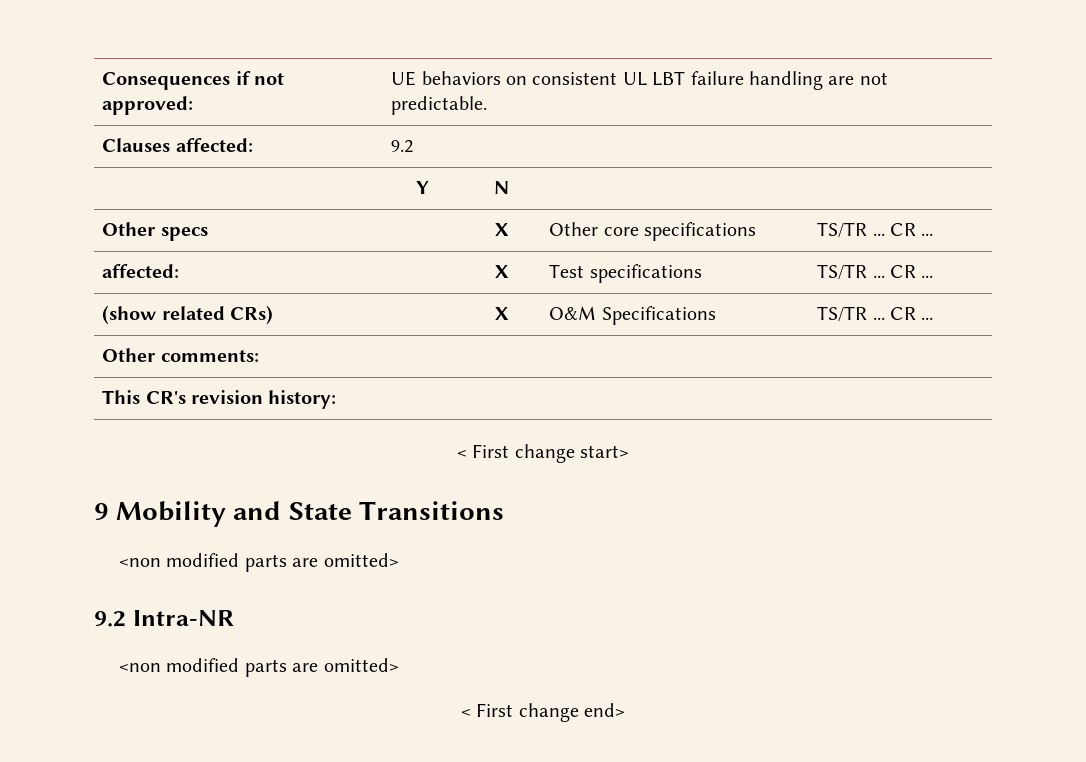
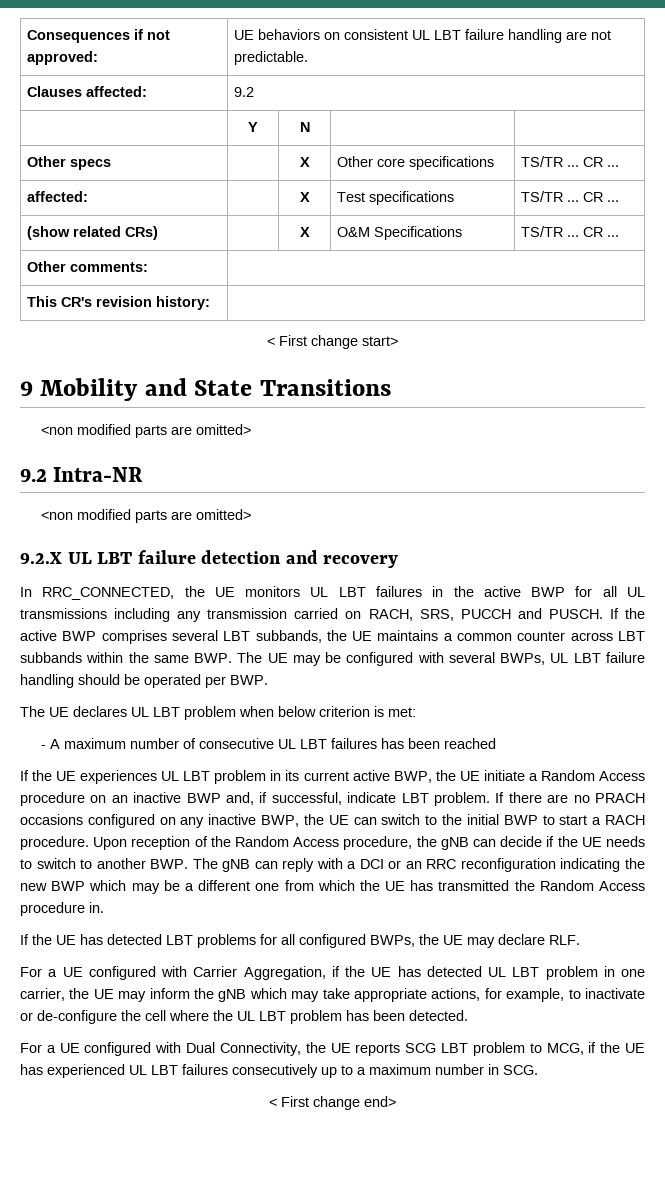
+ 9.2.X UL LBT failure detection and recovery
+ In RRC_CONNECTED, the UE monitors UL LBT failures in the active BWP for all UL transmissions including any transmission carried on RACH, SRS, PUCCH and PUSCH. If the active BWP comprises several LBT subbands, the UE maintains a common counter across LBT subbands within the same BWP. The UE may be configured with several BWPs, UL LBT failure handling should be operated per BWP.
+ The UE declares UL LBT problem when below criterion is met:
+ - A maximum number of consecutive UL LBT failures has been reached
+ If the UE experiences UL LBT problem in its current active BWP, the UE initiate a Random Access procedure on an inactive BWP and, if successful, indicate LBT problem. If there are no PRACH occasions configured on any inactive BWP, the UE can switch to the initial BWP to start a RACH procedure. Upon reception of the Random Access procedure, the gNB can decide if the UE needs to switch to another BWP. The gNB can reply with a DCI or an RRC reconfiguration indicating the new BWP which may be a different one from which the UE has transmitted the Random Access procedure in.
+ If the UE has detected LBT problems for all configured BWPs, the UE may declare RLF.
+ For a UE configured with Carrier Aggregation, if the UE has detected UL LBT problem in one carrier, the UE may inform the gNB which may take appropriate actions, for example, to inactivate or de-configure the cell where the UL LBT problem has been detected.
+ For a UE configured with Dual Connectivity, the UE reports SCG LBT problem to MCG, if the UE has experienced UL LBT failures consecutively up to a maximum number in SCG.

